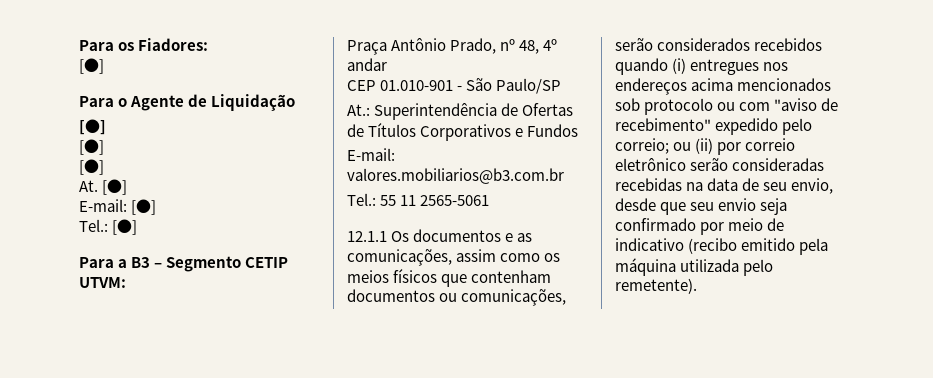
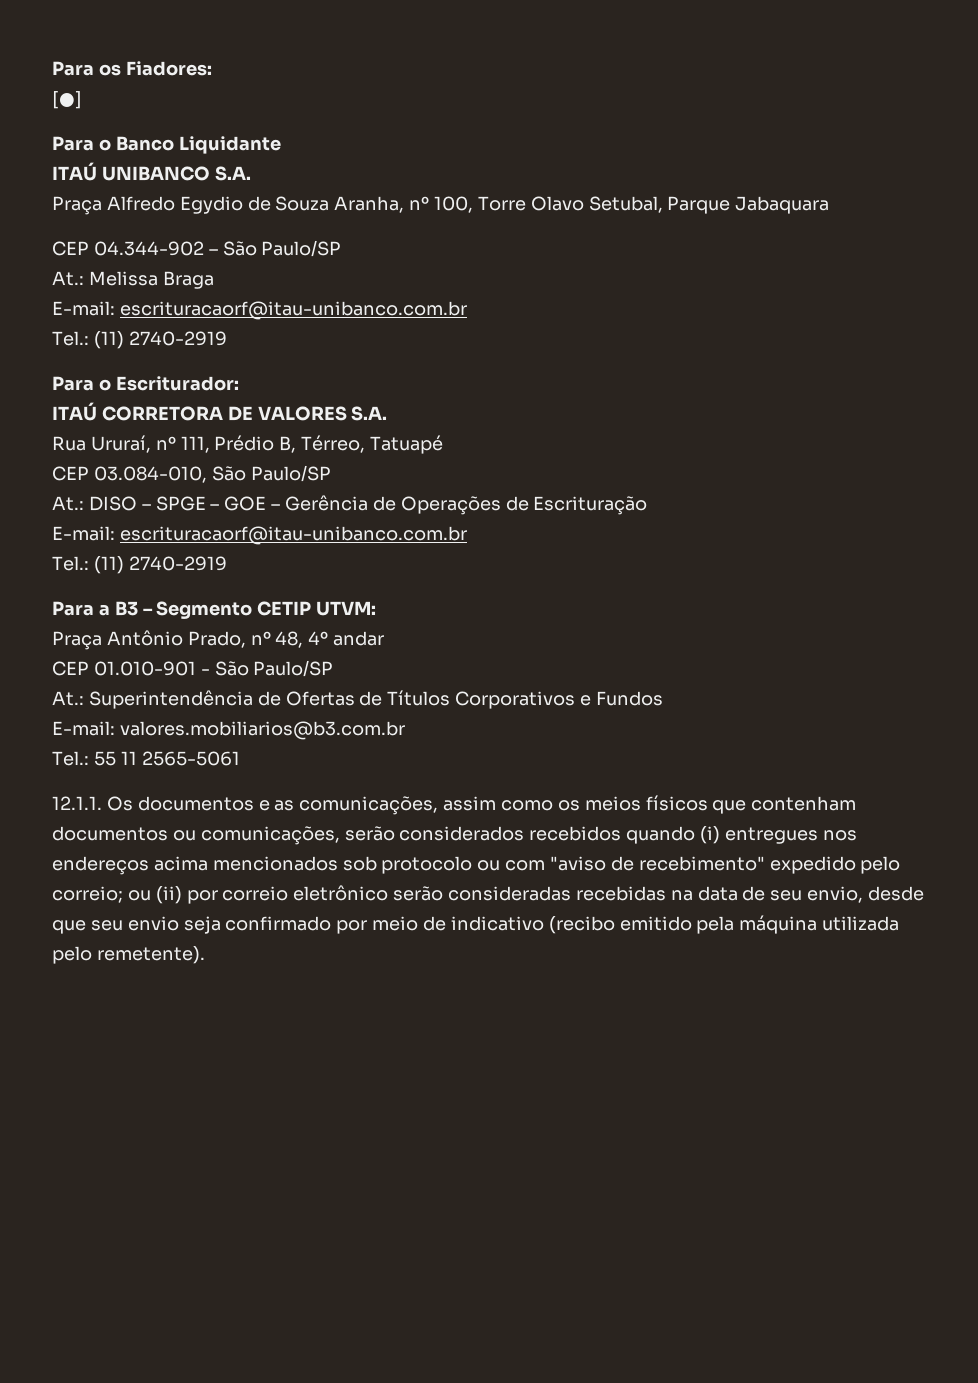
- Para o Agente de Liquidação
- [●]
- [●]
- [●]
- At. [●]
- E-mail: [●]
- Tel.: [●]
+ Para o Banco Liquidante
+ ITAÚ UNIBANCO S.A.
+ Praça Alfredo Egydio de Souza Aranha, nº 100, Torre Olavo Setubal, Parque Jabaquara
+ CEP 04.344-902 – São Paulo/SP
+ At.: Melissa Braga
+ E-mail: escrituracaorf@itau-unibanco.com.br
+ Tel.: (11) 2740-2919
+ Para o Escriturador:
+ ITAÚ CORRETORA DE VALORES S.A.
+ Rua Ururaí, nº 111, Prédio B, Térreo, Tatuapé
+ CEP 03.084-010, São Paulo/SP
+ At.: DISO – SPGE – GOE – Gerência de Operações de Escrituração
+ E-mail: escrituracaorf@itau-unibanco.com.br
+ Tel.: (11) 2740-2919
- 12.1.1 Os documentos e as comunicações, assim como os meios físicos que contenham documentos ou comunicações, serão considerados recebidos quando (i) entregues nos endereços acima mencionados sob protocolo ou com "aviso de recebimento" expedido pelo correio;
+ 12.1.1. Os documentos e as comunicações, assim como os meios físicos que contenham documentos ou comunicações, serão considerados recebidos quando (i) entregues nos endereços acima mencionados sob protocolo ou com "aviso de recebimento" expedido pelo correio;

